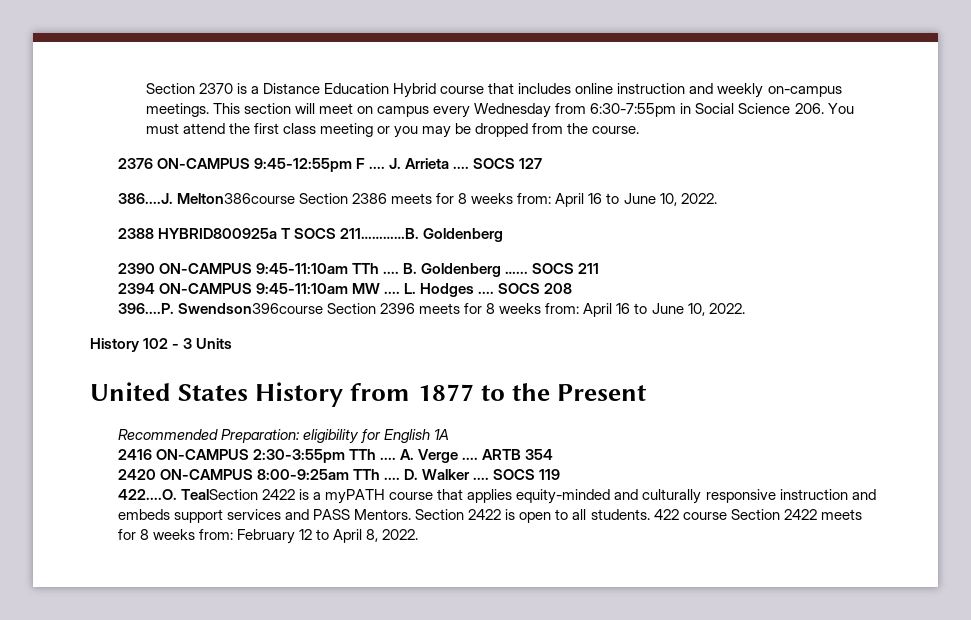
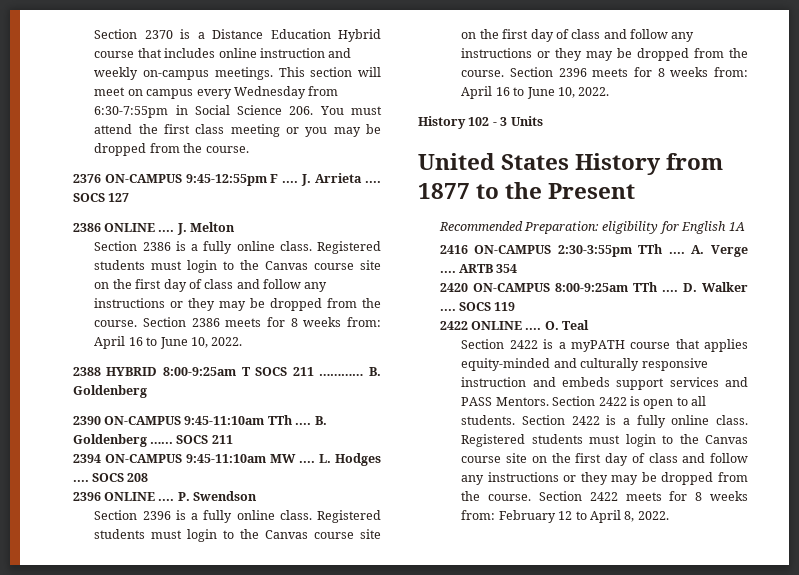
- 386....J. Melton386course Section 2386 meets for 8 weeks from: April 16 to June 10, 2022.
+ 2386 ONLINE .... J. Melton
+ Section 2386 is a fully online class. Registered students must login to the Canvas course site on the first day of class and follow any instructions or they may be dropped from the course. Section 2386 meets for 8 weeks from: April 16 to June 10, 2022.
- 2388 HYBRID800925a T SOCS 211…………B. Goldenberg
+ 2388 HYBRID 8:00-9:25am T SOCS 211 ………… B. Goldenberg
- 396....P. Swendson396course Section 2396 meets for 8 weeks from: April 16 to June 10, 2022.
+ 2396 ONLINE .... P. Swendson
+ Section 2396 is a fully online class. Registered students must login to the Canvas course site on the first day of class and follow any instructions or they may be dropped from the course. Section 2396 meets for 8 weeks from: April 16 to June 10, 2022.
- 422....O. TealSection 2422 is a myPATH course that applies equity-minded and culturally responsive instruction and embeds support services and PASS Mentors.
+ 2422 ONLINE .... O. Teal
+ Section 2422 is a myPATH course that applies equity-minded and culturally responsive instruction and embeds support services and PASS Mentors.
- 422 course Section 2422 meets for 8 weeks from: February 12 to April 8, 2022.
+ Section 2422 is a fully online class. Registered students must login to the Canvas course site on the first day of class and follow any instructions or they may be dropped from the course. Section 2422 meets for 8 weeks from: February 12 to April 8, 2022.

